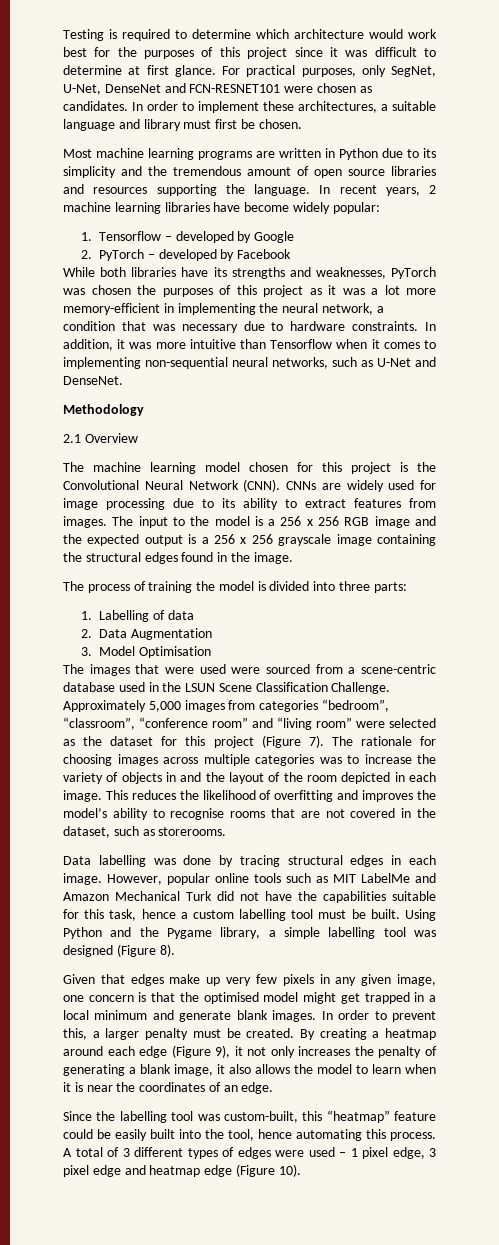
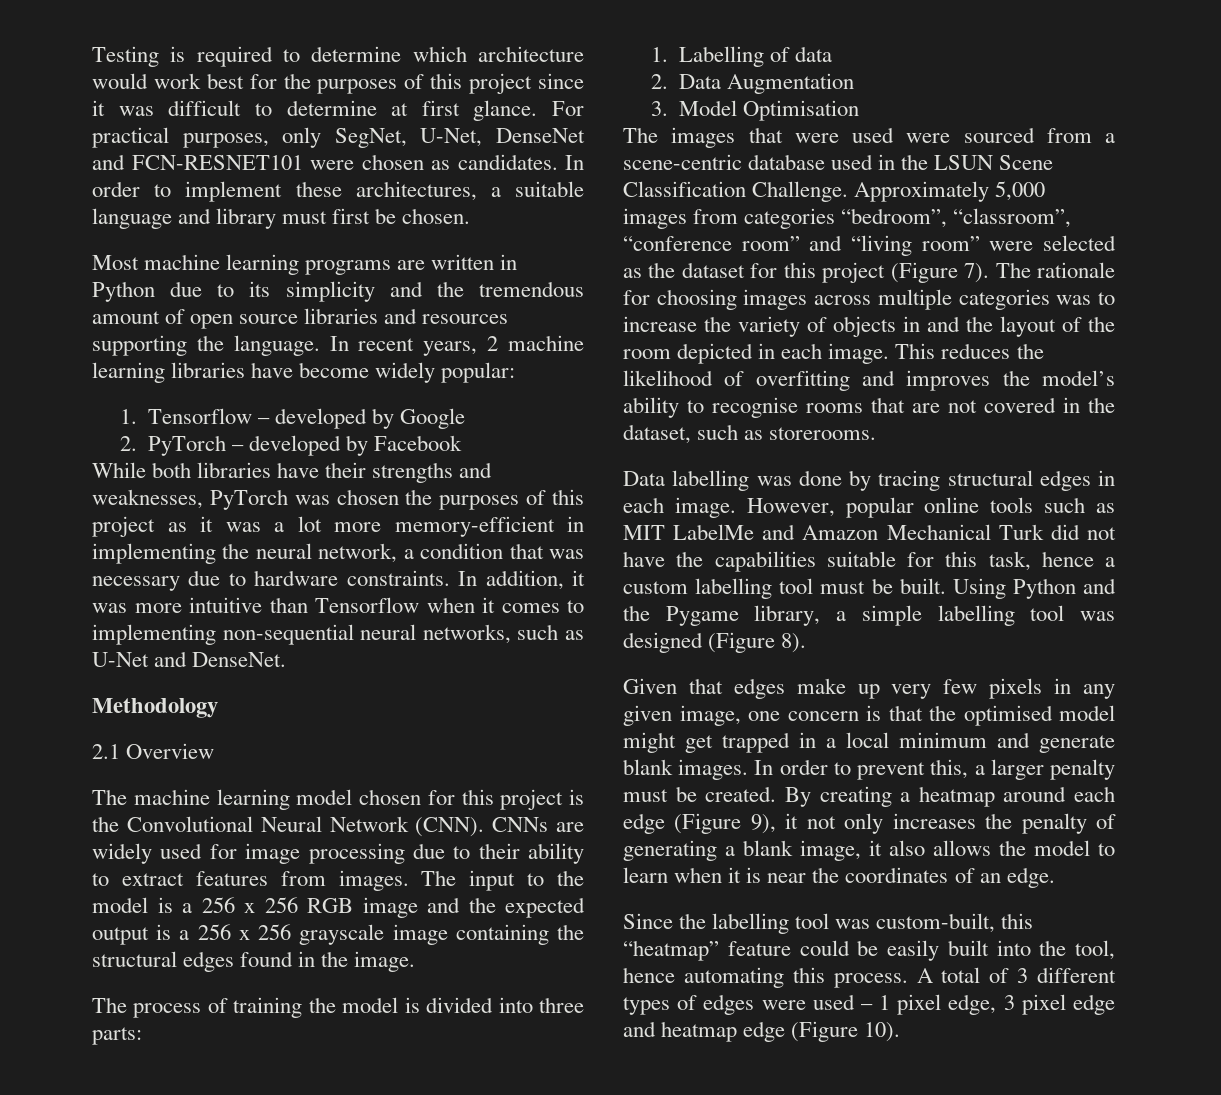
- While both libraries have its strengths and weaknesses, PyTorch was chosen the purposes of this project as it was a lot more memory-efficient in implementing the neural network, a condition that was necessary due to hardware constraints.
+ While both libraries have their strengths and weaknesses, PyTorch was chosen the purposes of this project as it was a lot more memory-efficient in implementing the neural network, a condition that was necessary due to hardware constraints.
- CNNs are widely used for image processing due to its ability to extract features from images.
+ CNNs are widely used for image processing due to their ability to extract features from images.

